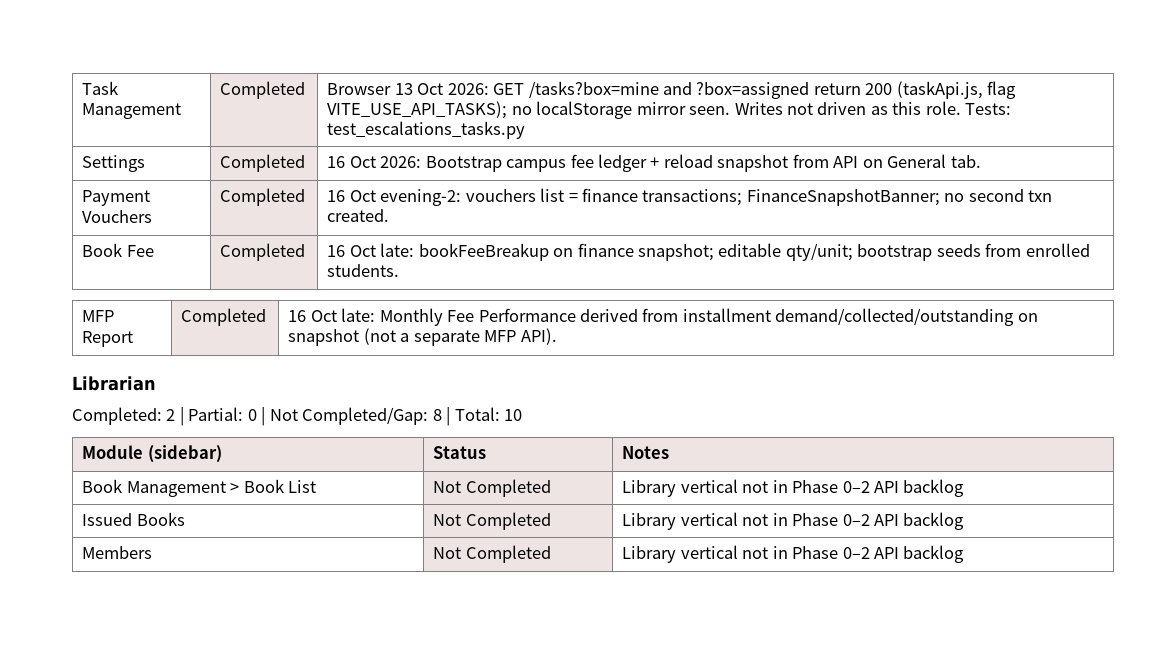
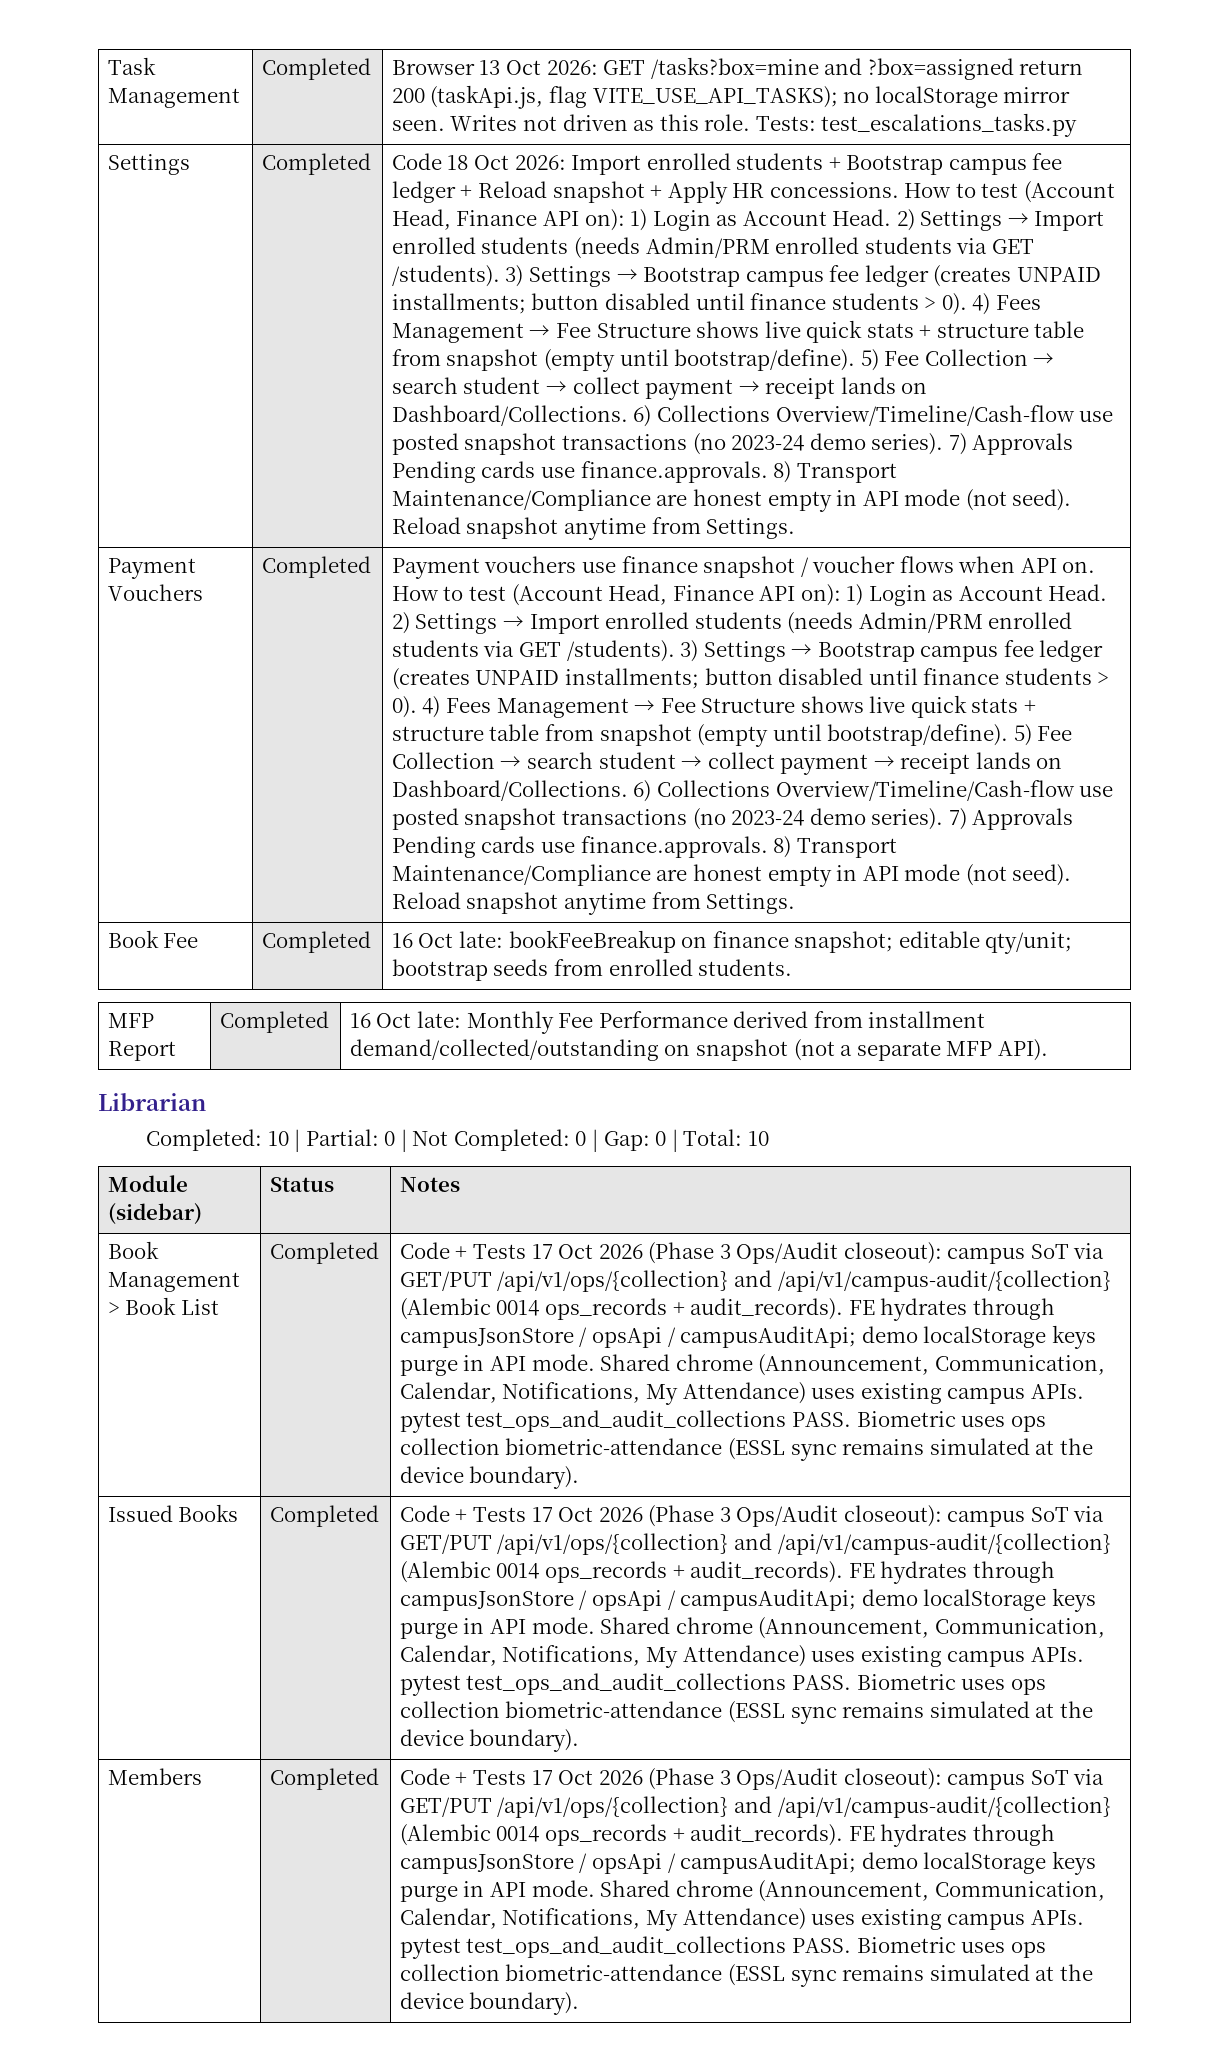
- 16 Oct 2026: Bootstrap campus fee ledger + reload snapshot from API on General tab.
- Payment Vouchers | Completed | 16 Oct evening-2: vouchers list = finance transactions; FinanceSnapshotBanner; no second txn created.
+ Code 18 Oct 2026: Import enrolled students + Bootstrap campus fee ledger + Reload snapshot + Apply HR concessions. How to test (Account Head, Finance API on): 1) Login as Account Head. 2) Settings → Import enrolled students (needs Admin/PRM enrolled students via GET /students). 3) Settings → Bootstrap campus fee ledger (creates UNPAID installments; button disabled until finance students > 0). 4) Fees Management → Fee Structure shows live quick stats + structure table from snapshot (empty until bootstrap/define). 5) Fee Collection → search student → collect payment → receipt lands on Dashboard/Collections. 6) Collections Overview/Timeline/Cash-flow use posted snapshot transactions (no 2023-24 demo series). 7) Approvals Pending cards use finance.approvals. 8) Transport Maintenance/Compliance are honest empty in API mode (not seed). Reload snapshot anytime from Settings.
+ Payment Vouchers | Completed | Payment vouchers use finance snapshot / voucher flows when API on. How to test (Account Head, Finance API on): 1) Login as Account Head. 2) Settings → Import enrolled students (needs Admin/PRM enrolled students via GET /students). 3) Settings → Bootstrap campus fee ledger (creates UNPAID installments; button disabled until finance students > 0). 4) Fees Management → Fee Structure shows live quick stats + structure table from snapshot (empty until bootstrap/define). 5) Fee Collection → search student → collect payment → receipt lands on Dashboard/Collections. 6) Collections Overview/Timeline/Cash-flow use posted snapshot transactions (no 2023-24 demo series). 7) Approvals Pending cards use finance.approvals. 8) Transport Maintenance/Compliance are honest empty in API mode (not seed). Reload snapshot anytime from Settings.
- Completed: 2 | Partial: 0 | Not Completed/Gap: 8 | Total: 10
+ Completed: 10 | Partial: 0 | Not Completed: 0 | Gap: 0 | Total: 10
- Book Management > Book List | Not Completed | Library vertical not in Phase 0–2 API backlog
+ Book Management > Book List | Completed | Code + Tests 17 Oct 2026 (Phase 3 Ops/Audit closeout): campus SoT via GET/PUT /api/v1/ops/{collection} and /api/v1/campus-audit/{collection} (Alembic 0014 ops_records + audit_records). FE hydrates through campusJsonStore / opsApi / campusAuditApi; demo localStorage keys purge in API mode. Shared chrome (Announcement, Communication, Calendar, Notifications, My Attendance) uses existing campus APIs. pytest test_ops_and_audit_collections PASS. Biometric uses ops collection biometric-attendance (ESSL sync remains simulated at the device boundary).
- Issued Books | Not Completed | Library vertical not in Phase 0–2 API backlog
+ Issued Books | Completed | Code + Tests 17 Oct 2026 (Phase 3 Ops/Audit closeout): campus SoT via GET/PUT /api/v1/ops/{collection} and /api/v1/campus-audit/{collection} (Alembic 0014 ops_records + audit_records). FE hydrates through campusJsonStore / opsApi / campusAuditApi; demo localStorage keys purge in API mode. Shared chrome (Announcement, Communication, Calendar, Notifications, My Attendance) uses existing campus APIs. pytest test_ops_and_audit_collections PASS. Biometric uses ops collection biometric-attendance (ESSL sync remains simulated at the device boundary).
- Members | Not Completed | Library vertical not in Phase 0–2 API backlog
+ Members | Completed | Code + Tests 17 Oct 2026 (Phase 3 Ops/Audit closeout): campus SoT via GET/PUT /api/v1/ops/{collection} and /api/v1/campus-audit/{collection} (Alembic 0014 ops_records + audit_records). FE hydrates through campusJsonStore / opsApi / campusAuditApi; demo localStorage keys purge in API mode. Shared chrome (Announcement, Communication, Calendar, Notifications, My Attendance) uses existing campus APIs. pytest test_ops_and_audit_collections PASS. Biometric uses ops collection biometric-attendance (ESSL sync remains simulated at the device boundary).

